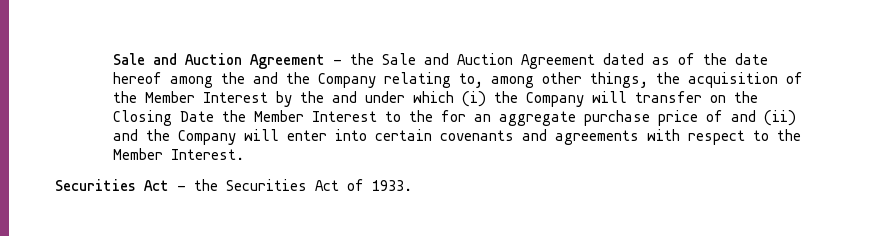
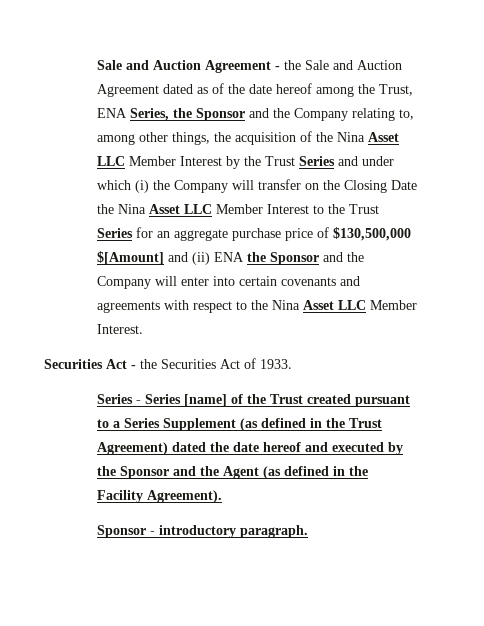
- Sale and Auction Agreement - the Sale and Auction Agreement dated as of the date hereof among the and the Company relating to, among other things, the acquisition of the Member Interest by the and under which (i) the Company will transfer on the Closing Date the Member Interest to the for an aggregate purchase price of and (ii) and the Company will enter into certain covenants and agreements with respect to the Member Interest.
+ Sale and Auction Agreement - the Sale and Auction Agreement dated as of the date hereof among the Trust, ENA Series, the Sponsor and the Company relating to, among other things, the acquisition of the Nina Asset LLC Member Interest by the Trust Series and under which (i) the Company will transfer on the Closing Date the Nina Asset LLC Member Interest to the Trust Series for an aggregate purchase price of $130,500,000 $[Amount] and (ii) ENA the Sponsor and the Company will enter into certain covenants and agreements with respect to the Nina Asset LLC Member Interest.
+ Series - Series [name] of the Trust created pursuant to a Series Supplement (as defined in the Trust Agreement) dated the date hereof and executed by the Sponsor and the Agent (as defined in the Facility Agreement).
+ Sponsor - introductory paragraph.

